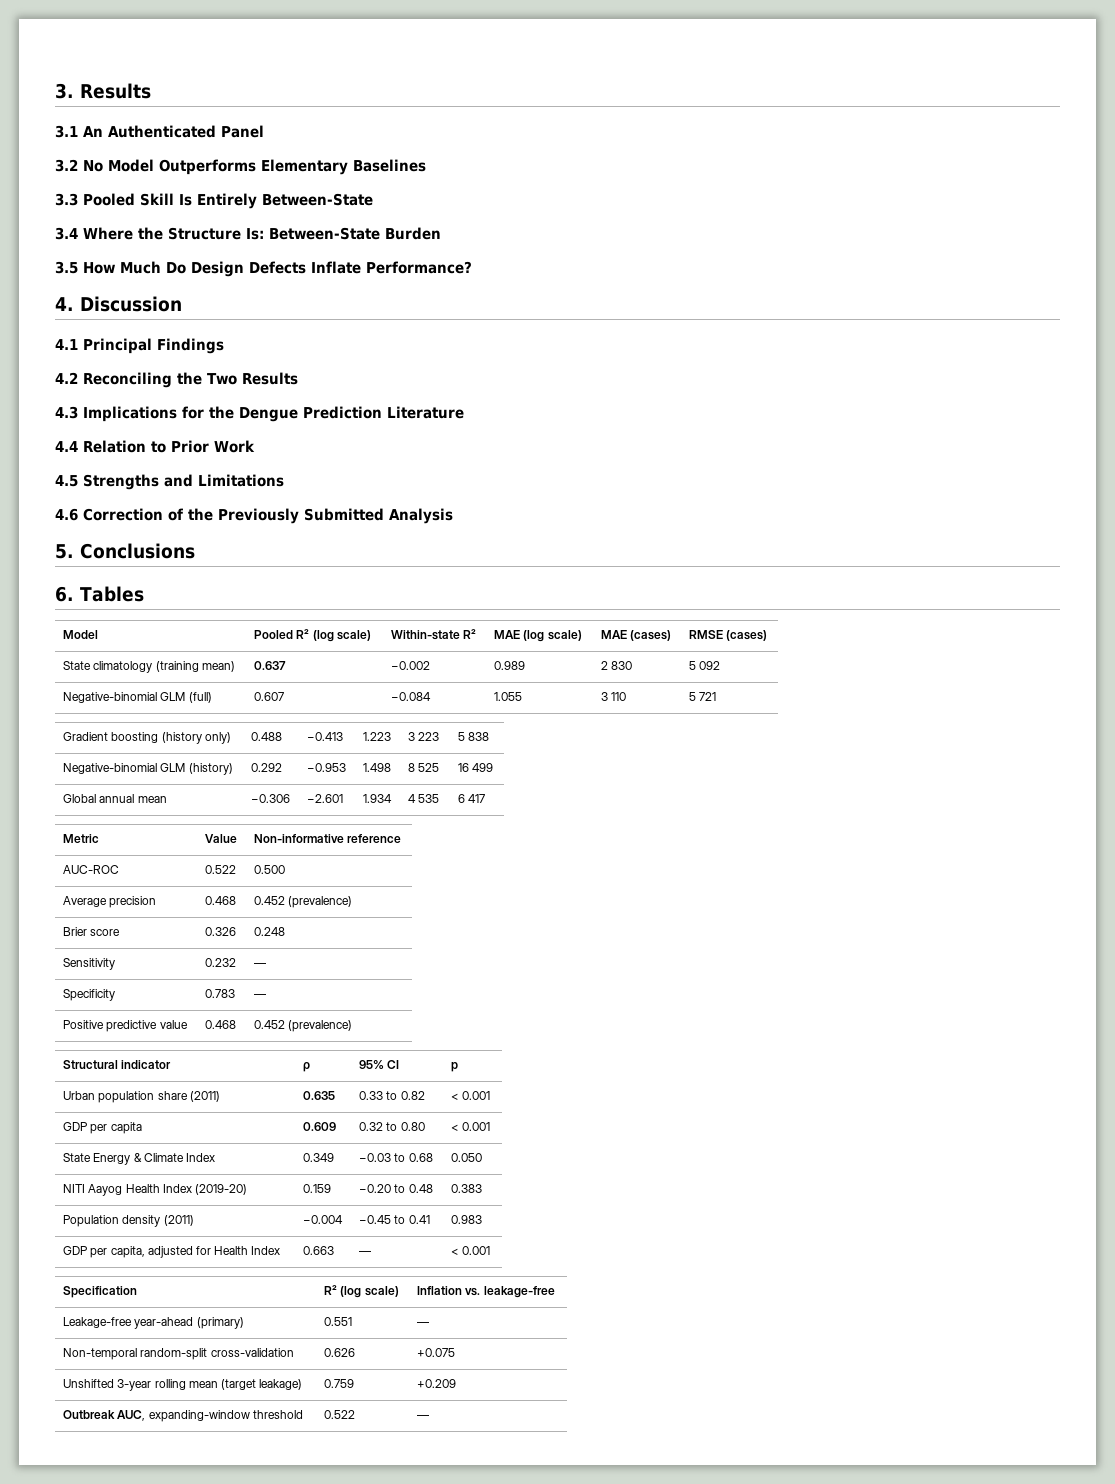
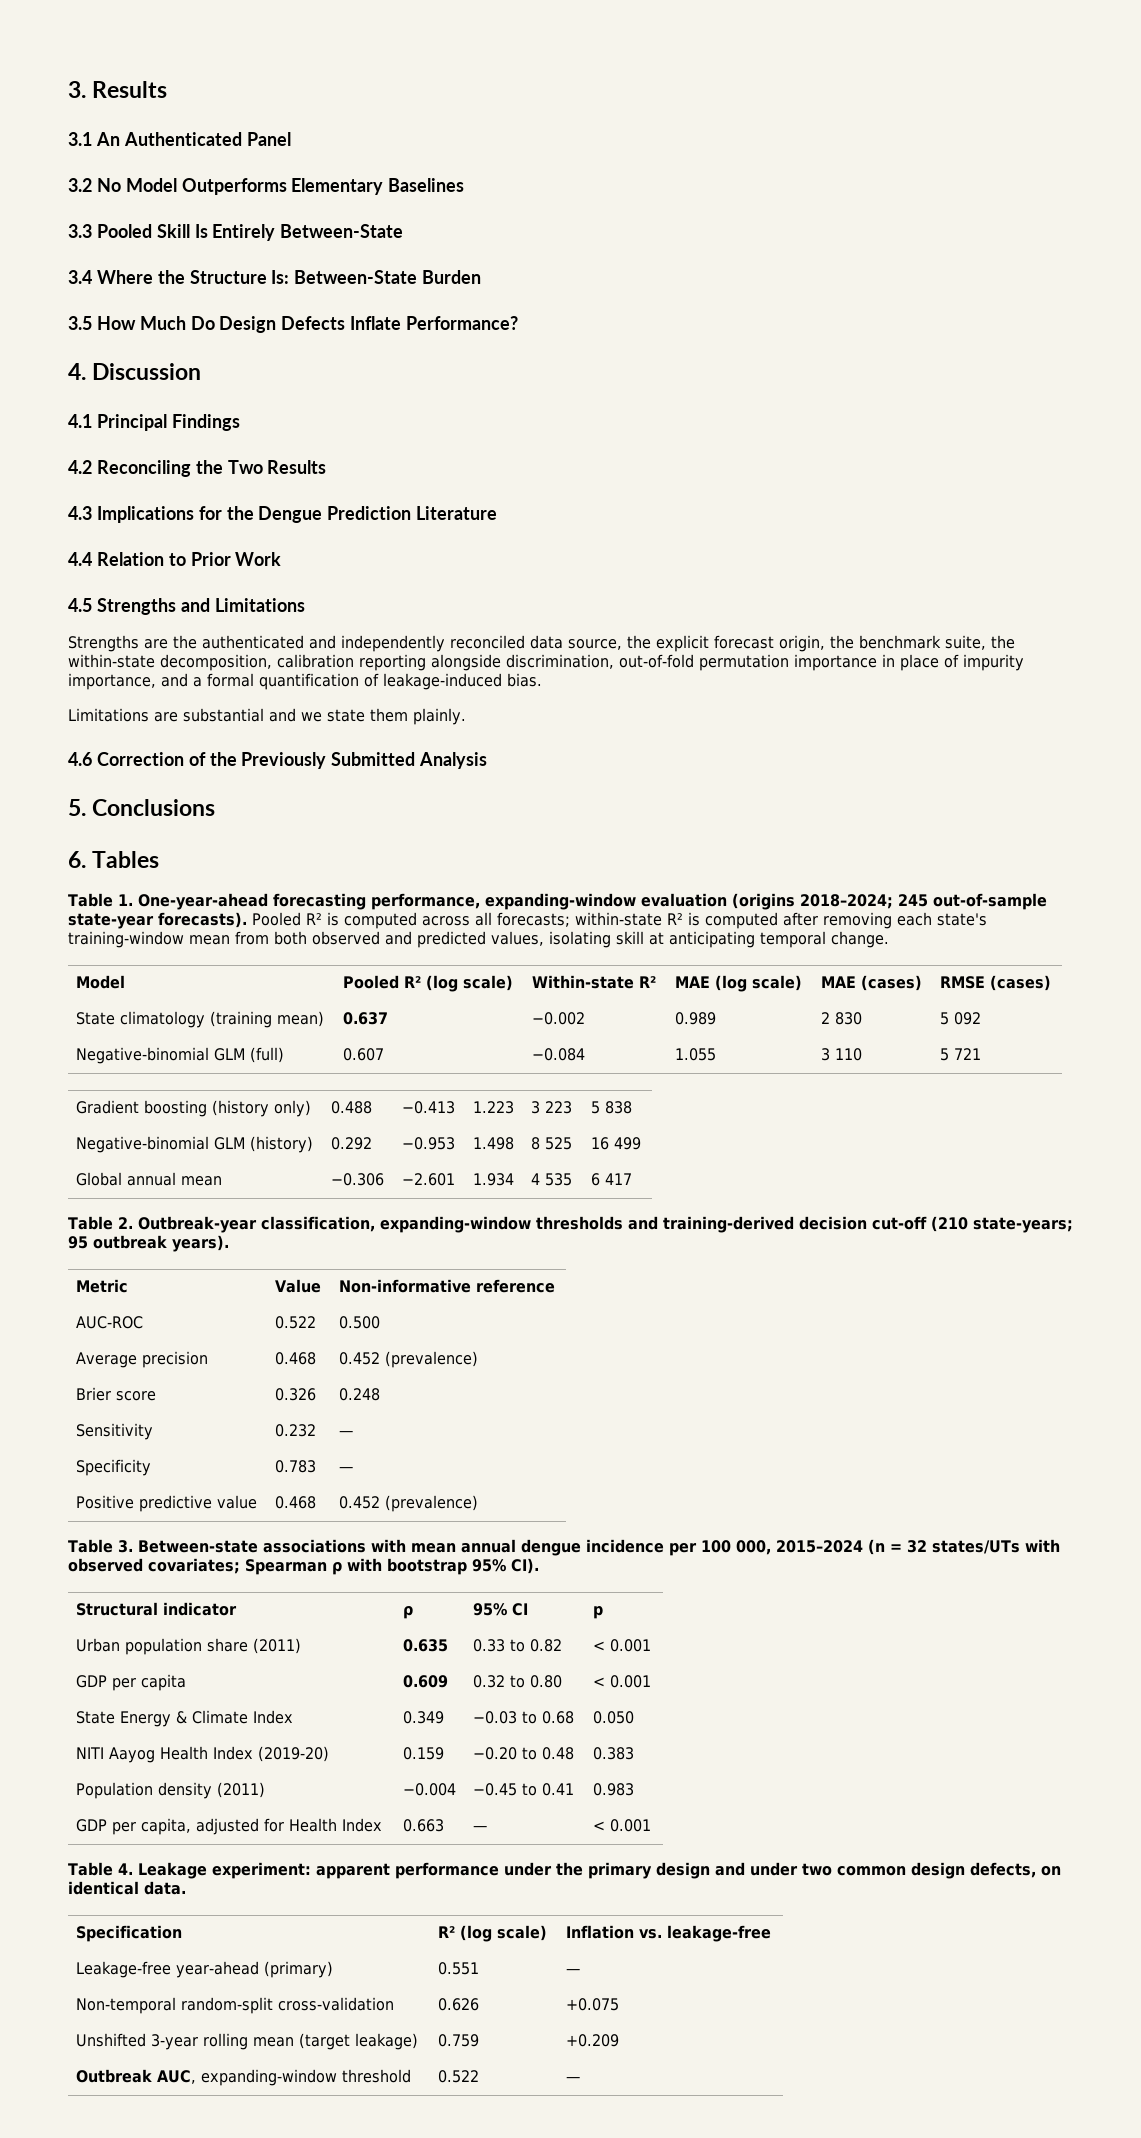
+ Strengths are the authenticated and independently reconciled data source, the explicit forecast origin, the benchmark suite, the within-state decomposition, calibration reporting alongside discrimination, out-of-fold permutation importance in place of impurity importance, and a formal quantification of leakage-induced bias.
+ Limitations are substantial and we state them plainly.
+ Table 1. One-year-ahead forecasting performance, expanding-window evaluation (origins 2018–2024; 245 out-of-sample state-year forecasts). Pooled R² is computed across all forecasts; within-state R² is computed after removing each state's training-window mean from both observed and predicted values, isolating skill at anticipating temporal change.
+ Table 2. Outbreak-year classification, expanding-window thresholds and training-derived decision cut-off (210 state-years; 95 outbreak years).
+ Table 3. Between-state associations with mean annual dengue incidence per 100 000, 2015–2024 (n = 32 states/UTs with observed covariates; Spearman ρ with bootstrap 95% CI).
+ Table 4. Leakage experiment: apparent performance under the primary design and under two common design defects, on identical data.

